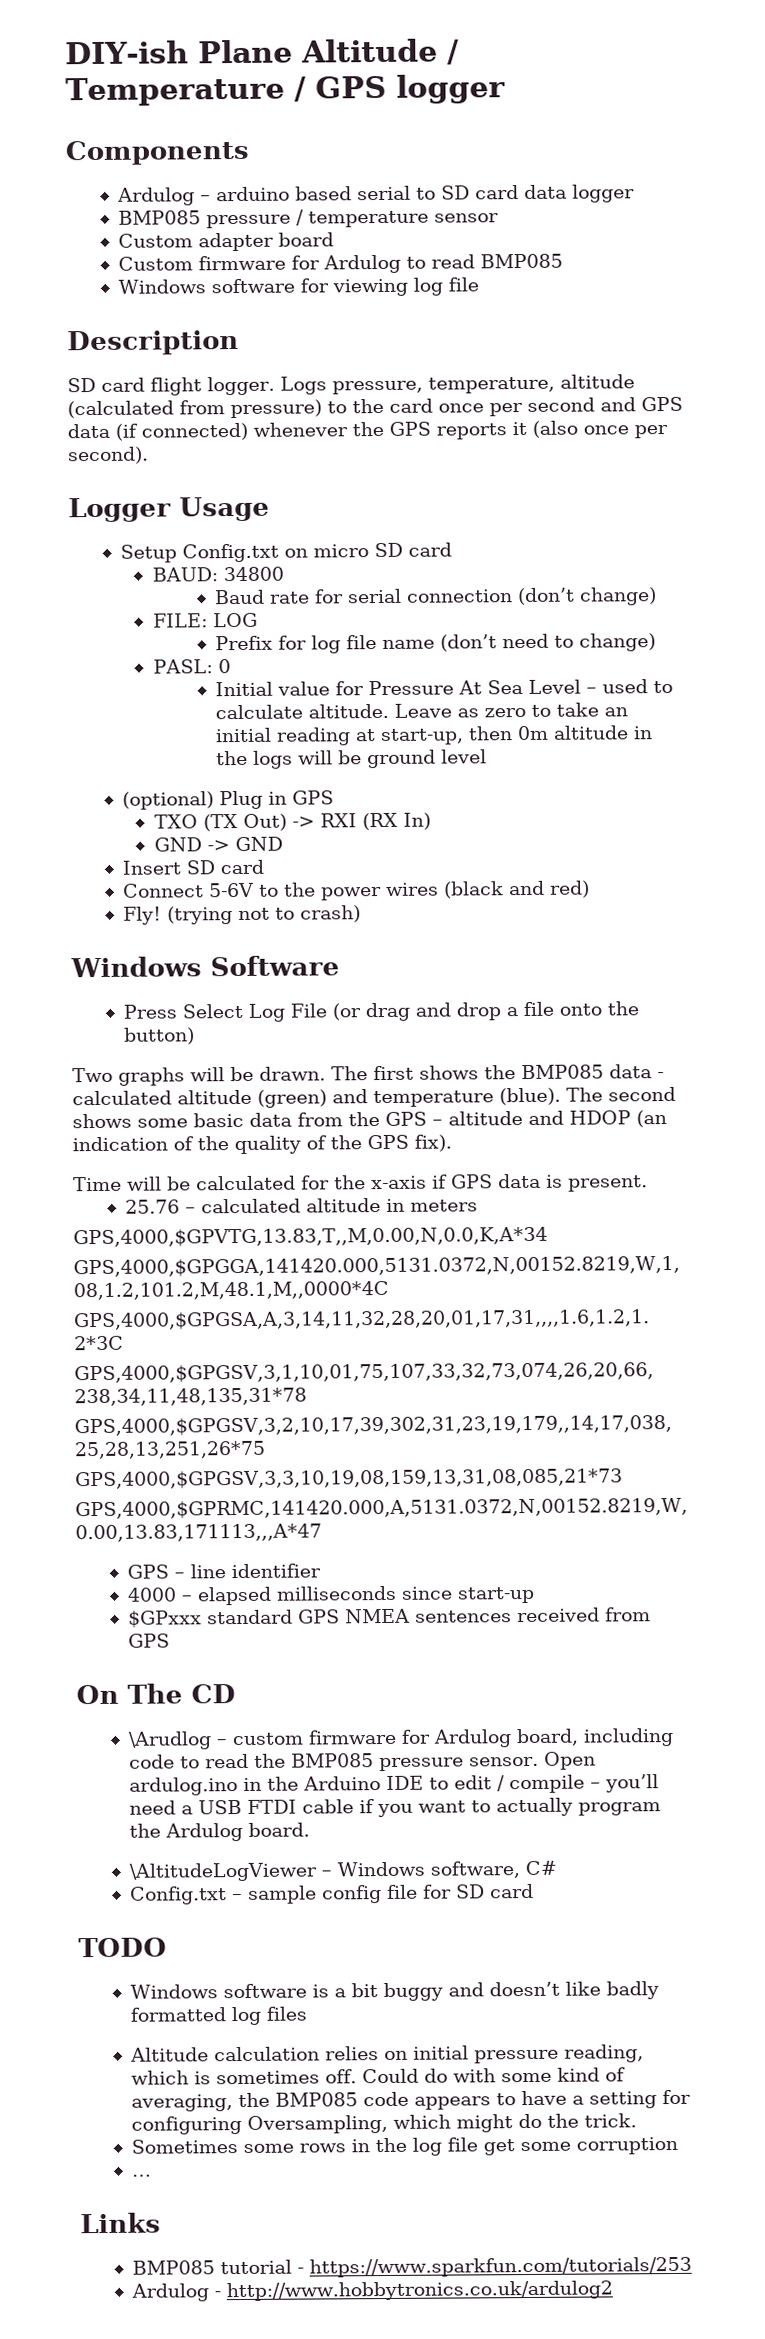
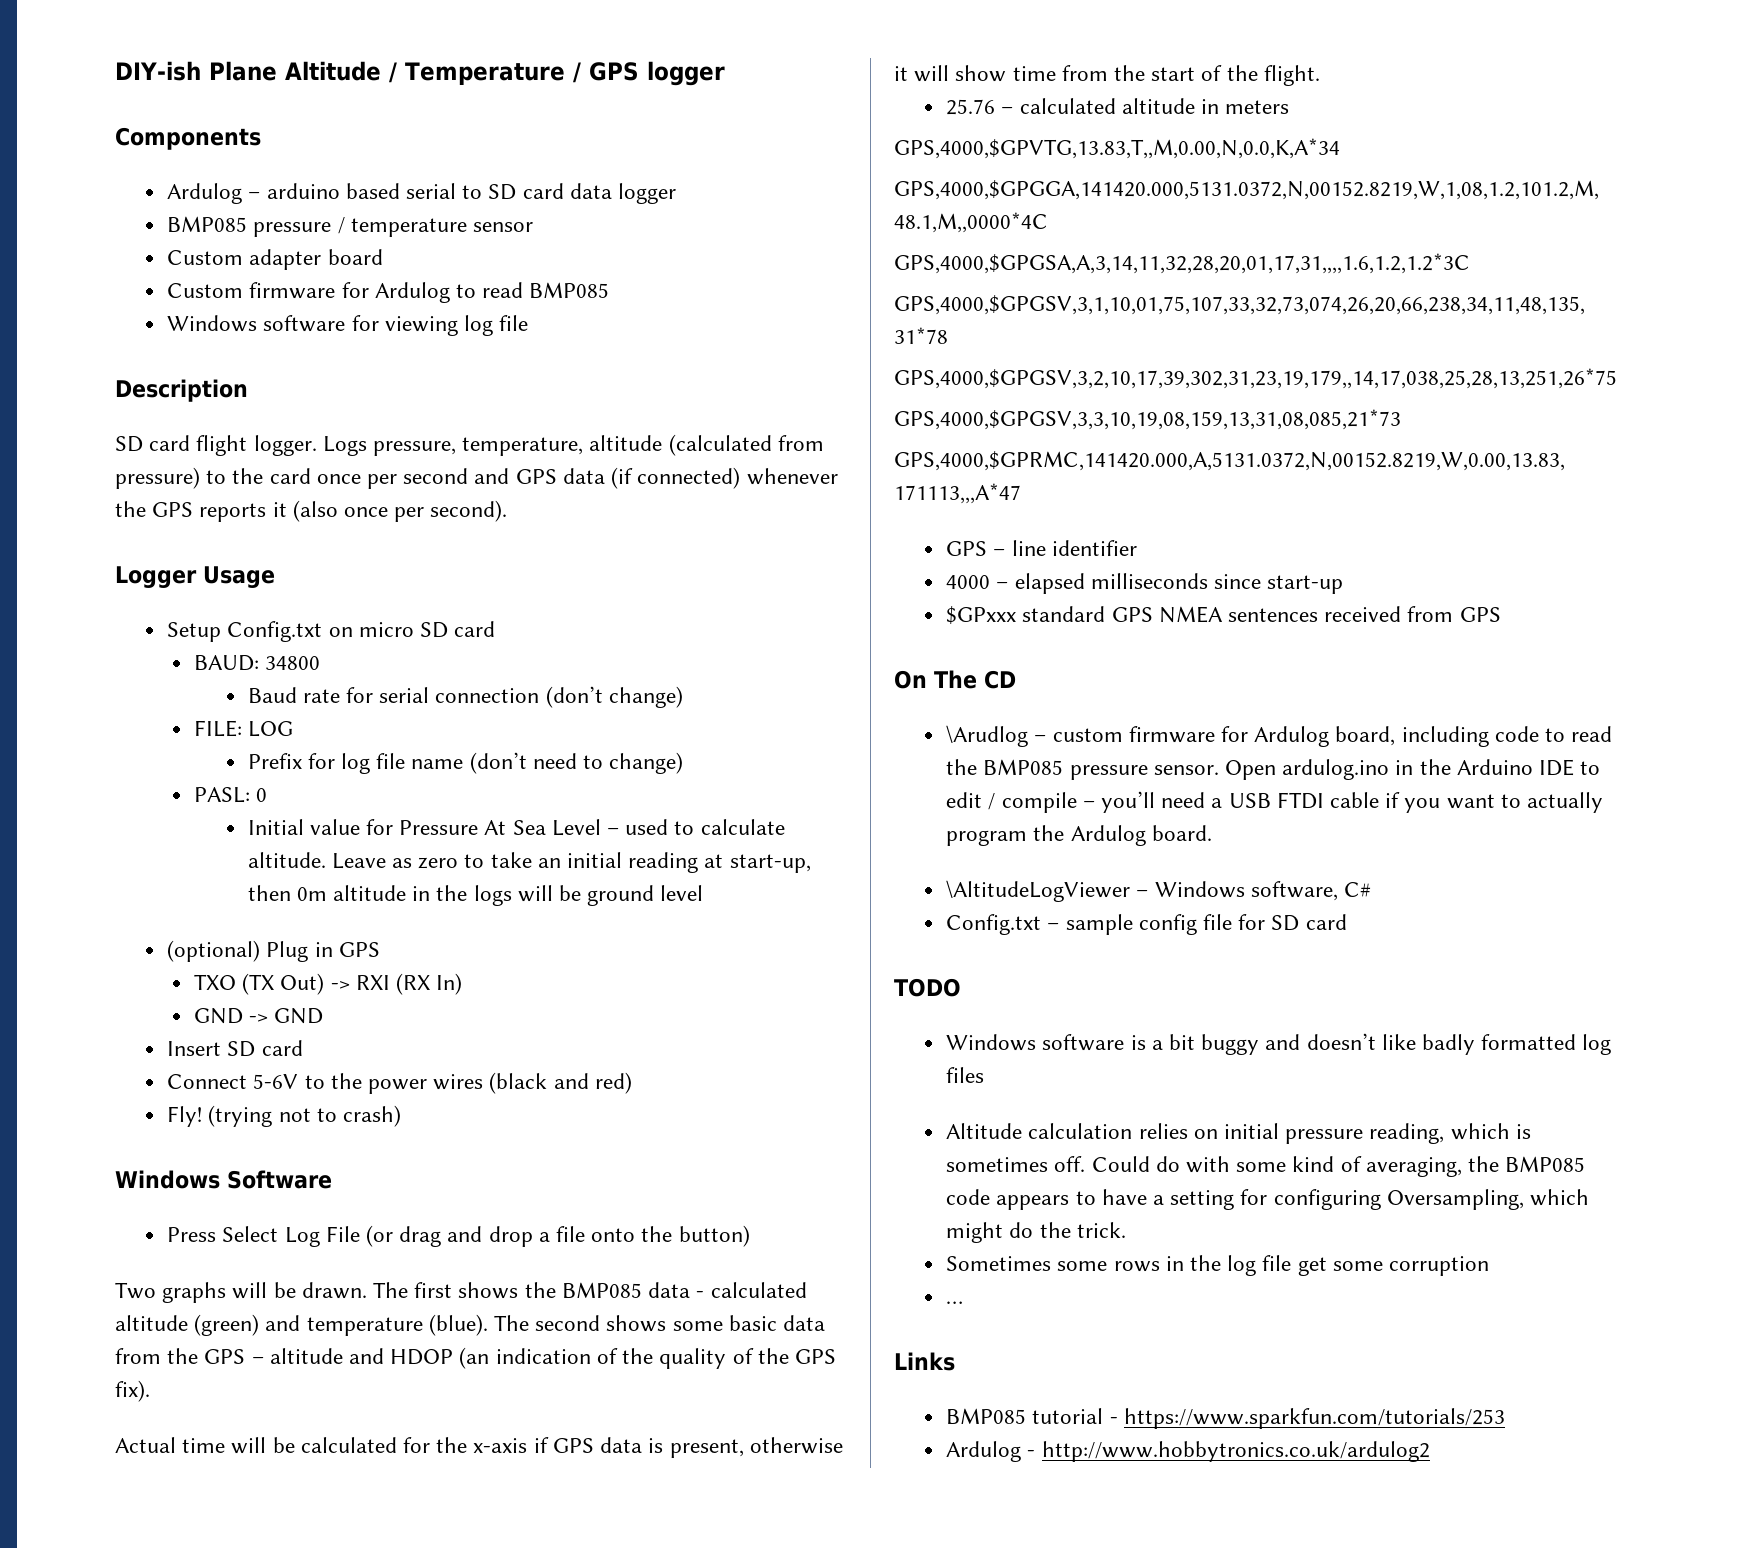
- Time will be calculated for the x-axis if GPS data is present.
+ Actual time will be calculated for the x-axis if GPS data is present, otherwise it will show time from the start of the flight.

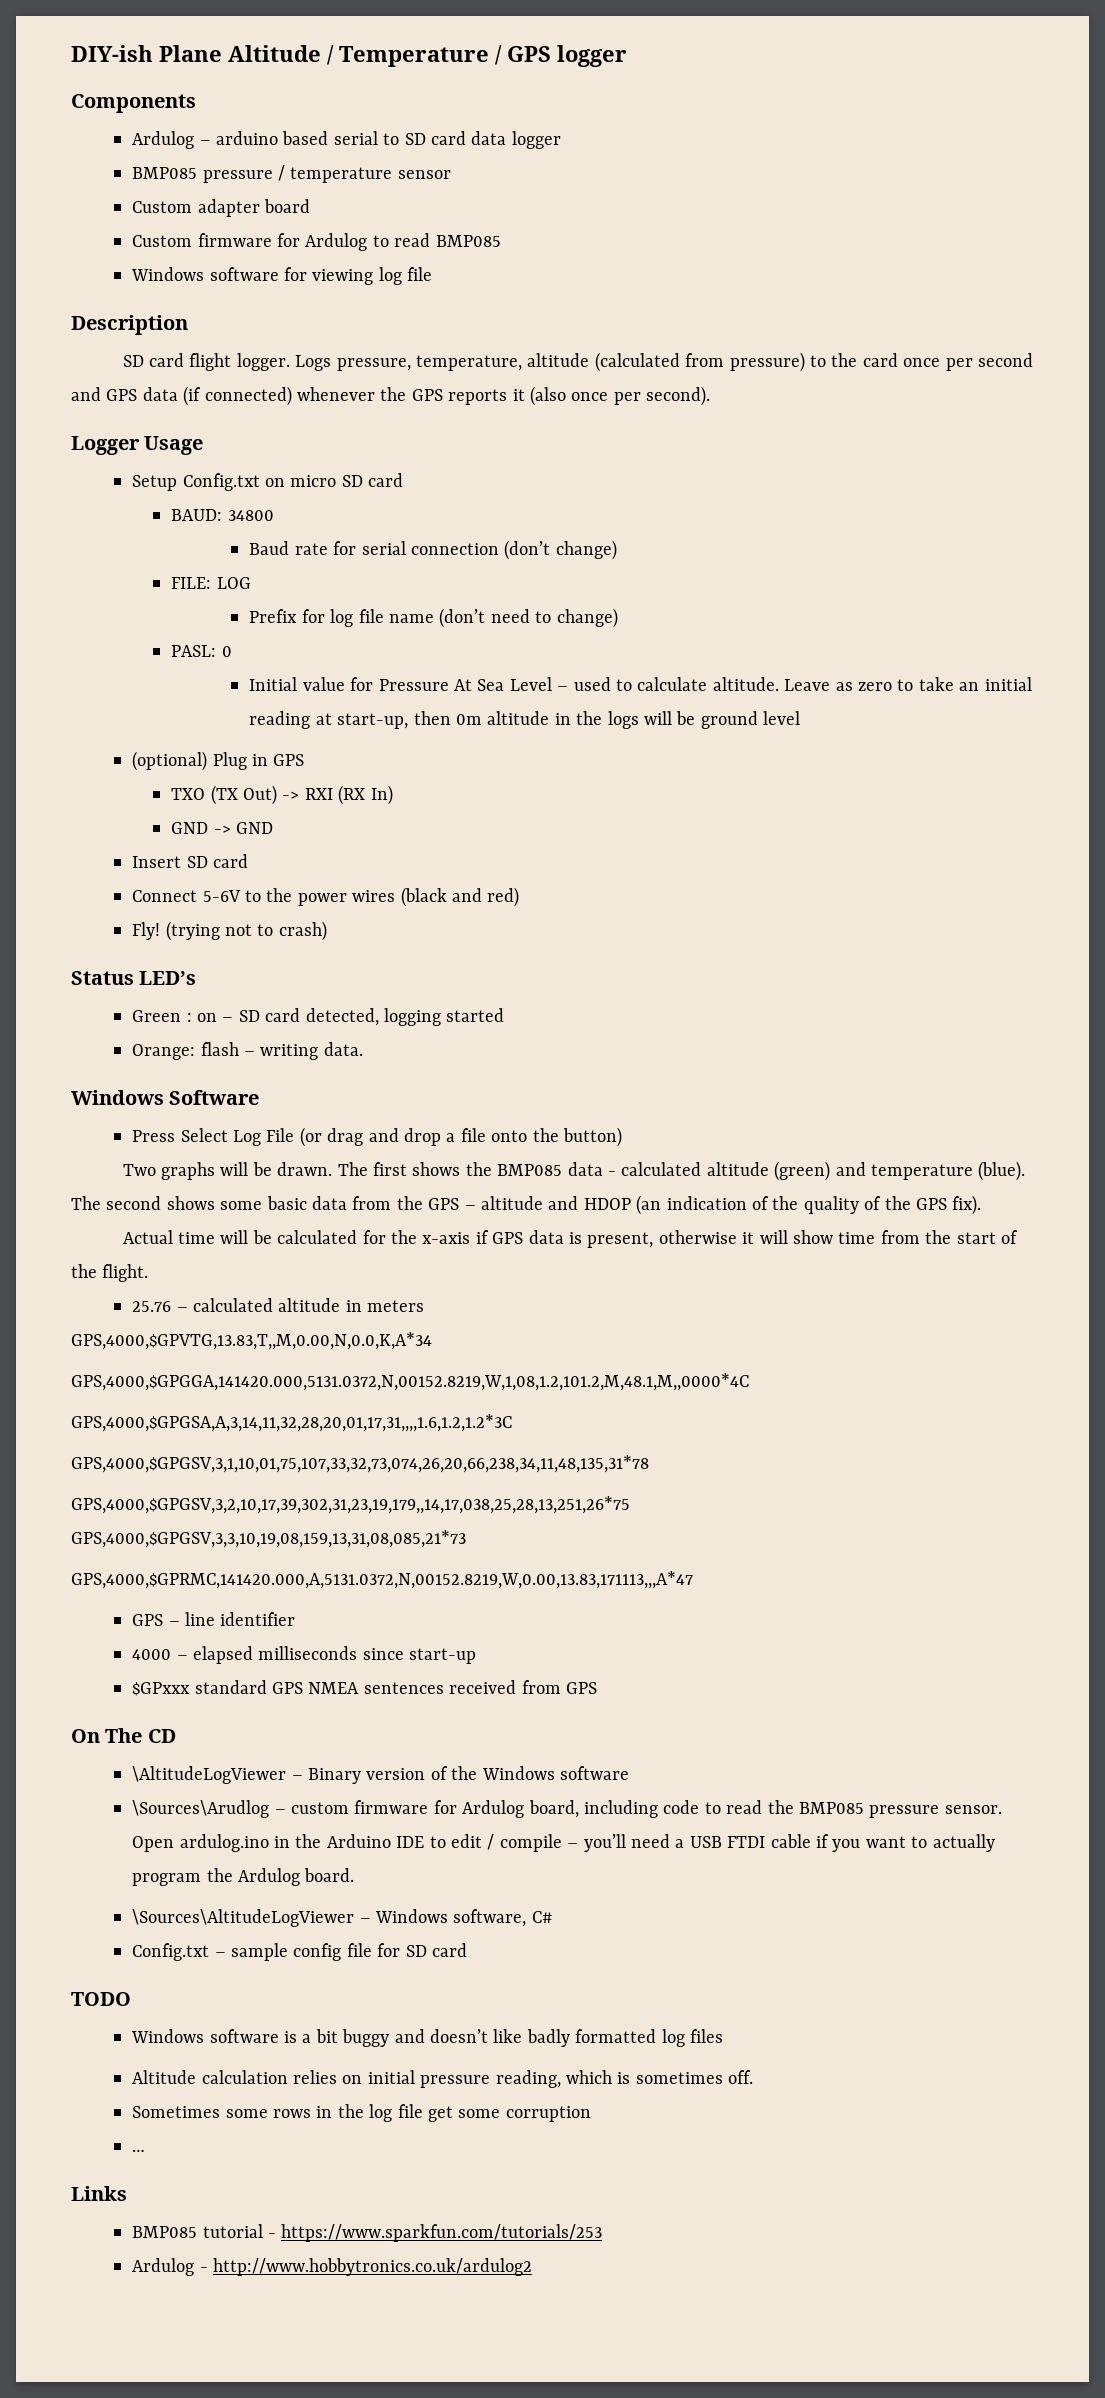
+ Status LED’s
+ Green : on – SD card detected, logging started
+ Orange: flash – writing data.
- \Arudlog – custom firmware for Ardulog board, including code to read the BMP085 pressure sensor.
+ \AltitudeLogViewer – Binary version of the Windows software
+ \Sources\Arudlog – custom firmware for Ardulog board, including code to read the BMP085 pressure sensor.
- \AltitudeLogViewer – Windows software, C#
+ \Sources\AltitudeLogViewer – Windows software, C#
- Could do with some kind of averaging, the BMP085 code appears to have a setting for configuring Oversampling, which might do the trick.

